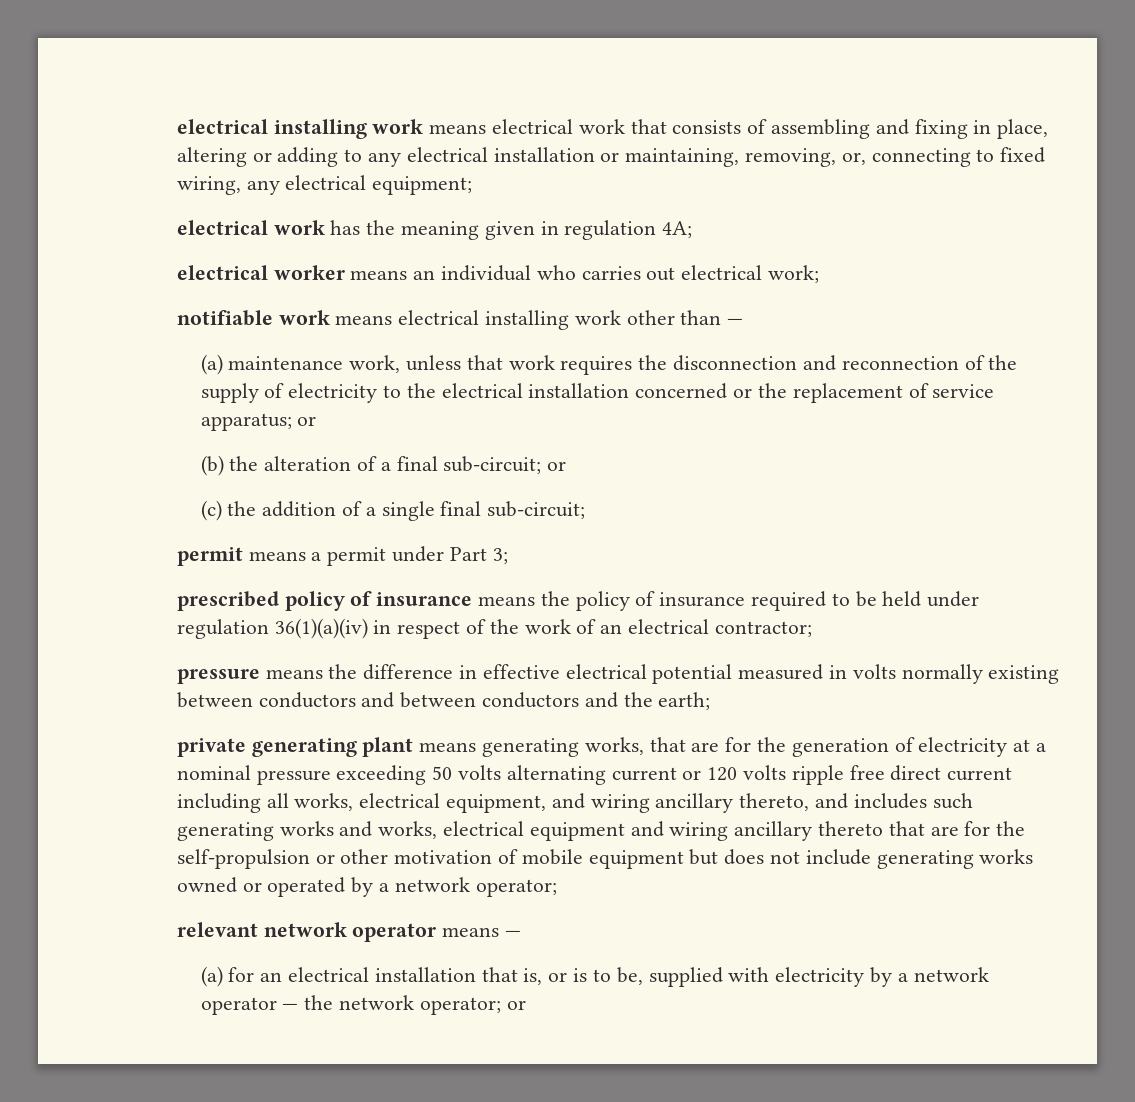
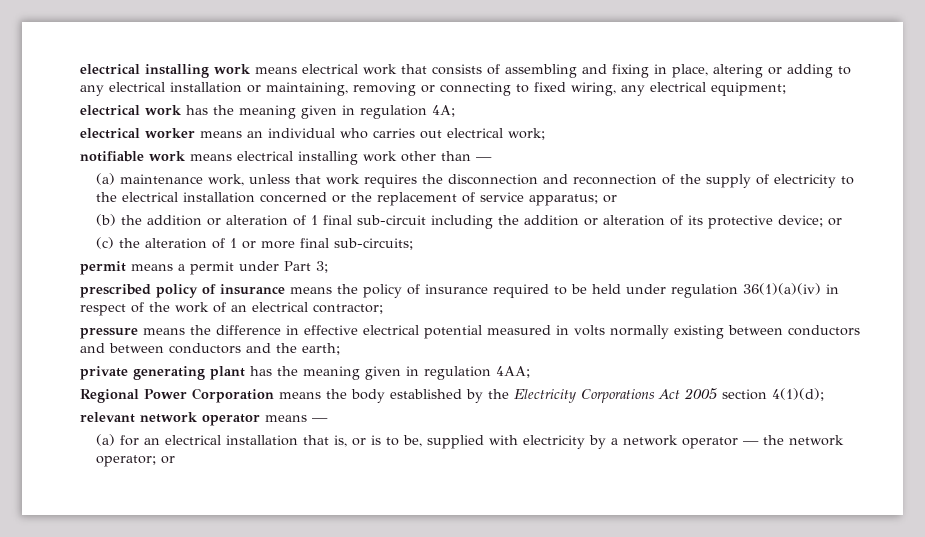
- electrical installing work means electrical work that consists of assembling and fixing in place, altering or adding to any electrical installation or maintaining, removing, or, connecting to fixed wiring, any electrical equipment;
+ electrical installing work means electrical work that consists of assembling and fixing in place, altering or adding to any electrical installation or maintaining, removing or connecting to fixed wiring, any electrical equipment;
- (b) the alteration of a final sub-circuit; or
- (c) the addition of a single final sub-circuit;
+ (b) the addition or alteration of 1 final sub-circuit including the addition or alteration of its protective device; or
+ (c) the alteration of 1 or more final sub-circuits;
- private generating plant means generating works, that are for the generation of electricity at a nominal pressure exceeding 50 volts alternating current or 120 volts ripple free direct current including all works, electrical equipment, and wiring ancillary thereto, and includes such generating works and works, electrical equipment and wiring ancillary thereto that are for the self-propulsion or other motivation of mobile equipment but does not include generating works owned or operated by a network operator;
+ private generating plant has the meaning given in regulation 4AA;
+ Regional Power Corporation means the body established by the Electricity Corporations Act 2005 section 4(1)(d);

